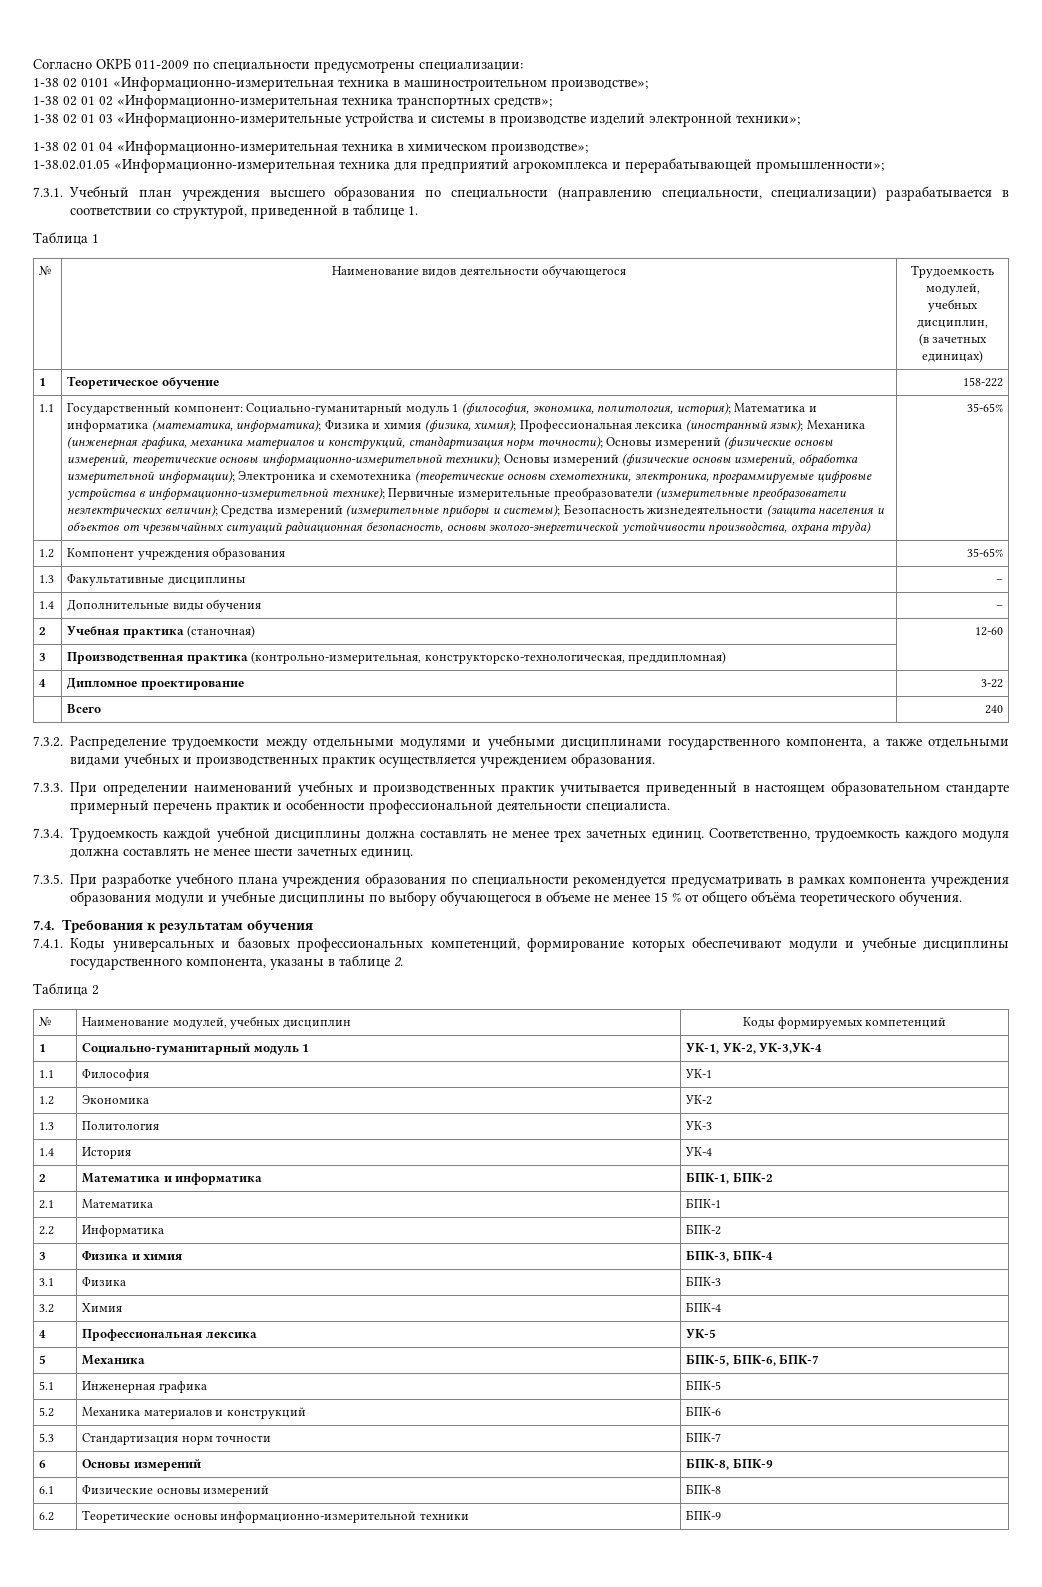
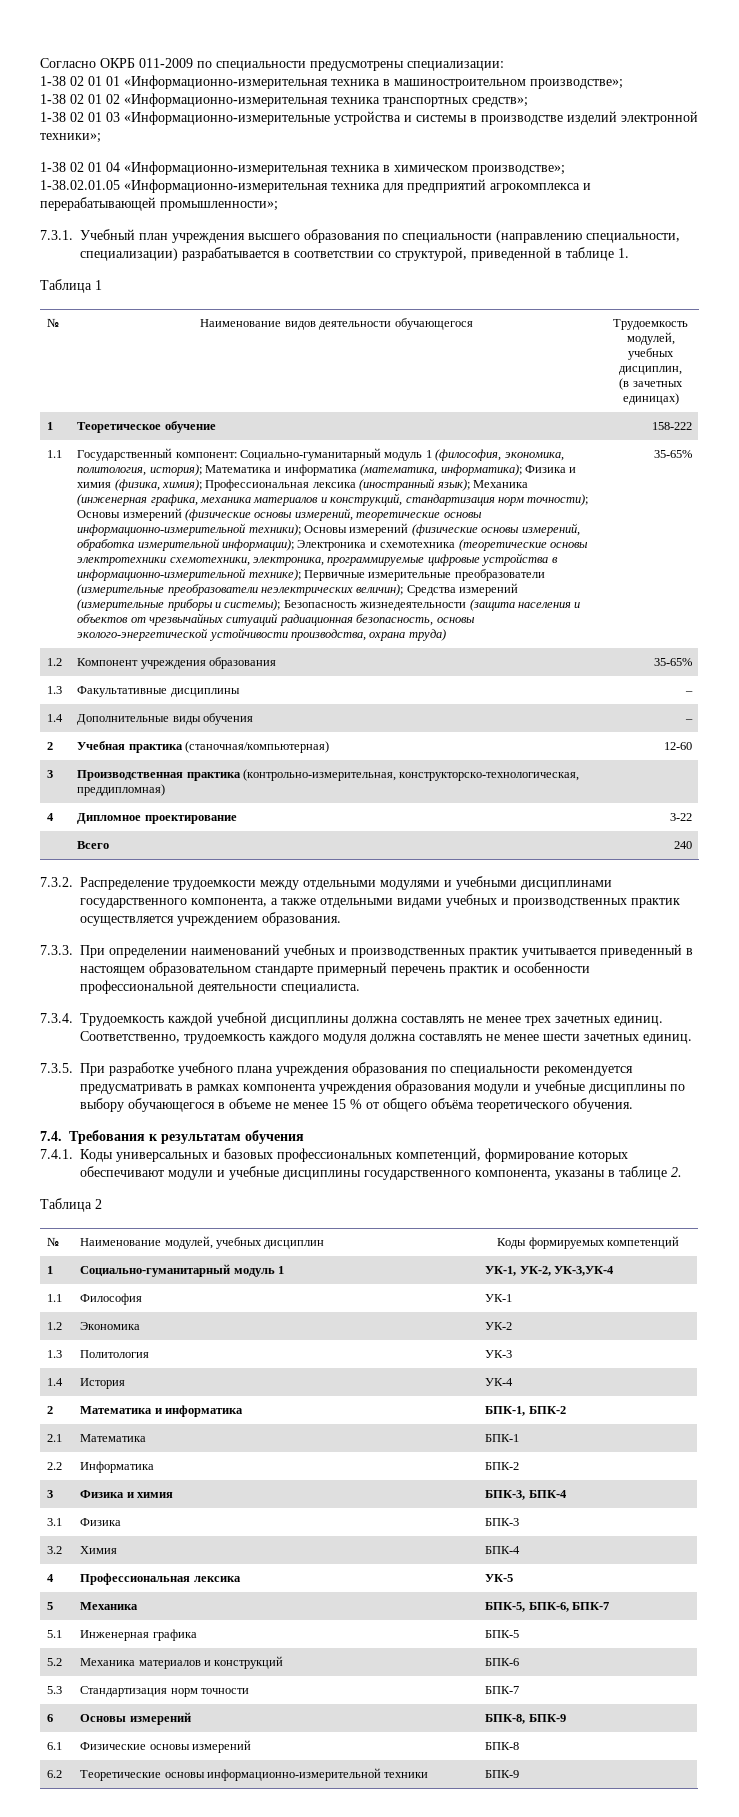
- 1-38 02 0101 «Информационно-измерительная техника в машиностроительном производстве»;
+ 1-38 02 01 01 «Информационно-измерительная техника в машиностроительном производстве»;
- Электроника и схемотехника (теоретические основы схемотехники, электроника, программируемые цифровые устройства в информационно-измерительной технике);
+ Электроника и схемотехника (теоретические основы электротехники схемотехники, электроника, программируемые цифровые устройства в информационно-измерительной технике);
- 2 | Учебная практика (станочная) | 12-60
+ 2 | Учебная практика (станочная/компьютерная) | 12-60

